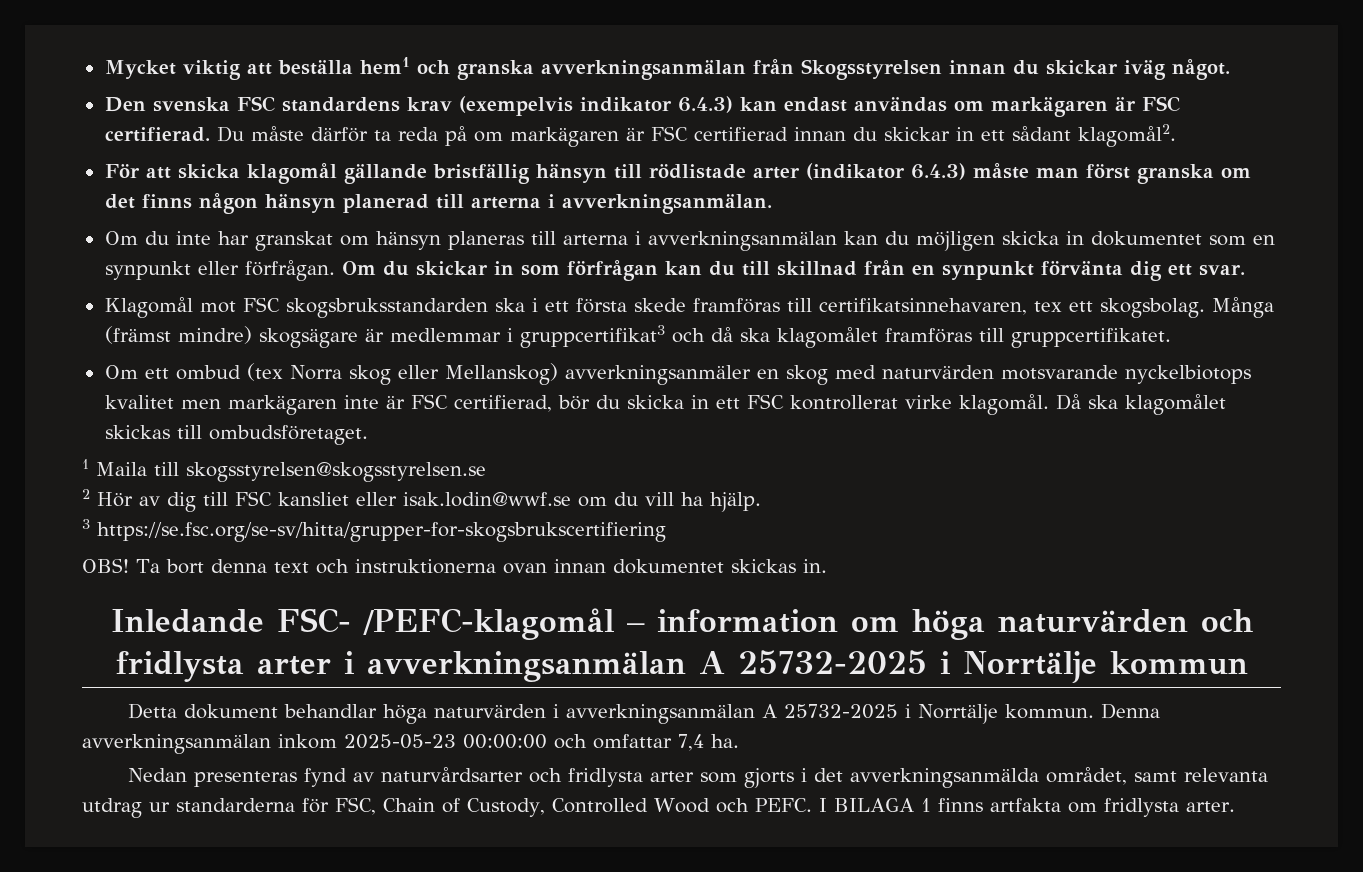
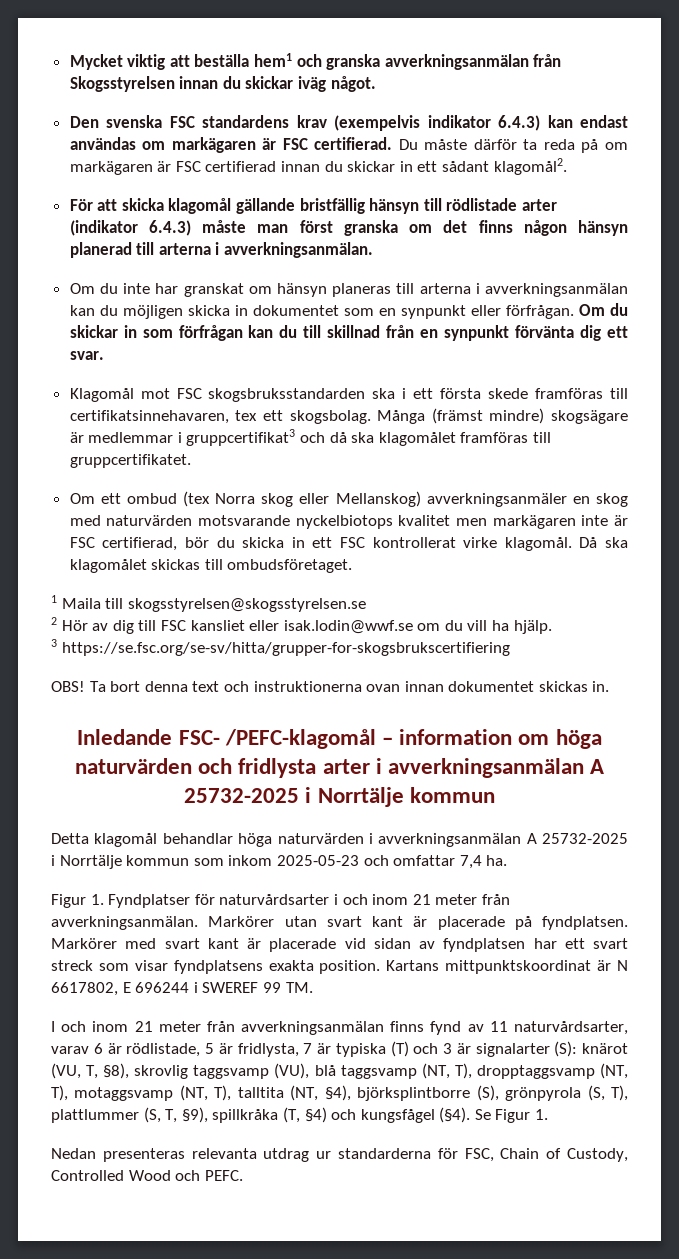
- Detta dokument behandlar höga naturvärden i avverkningsanmälan A 25732-2025 i Norrtälje kommun. Denna avverkningsanmälan inkom 2025-05-23 00:00:00 och omfattar 7,4 ha.
+ Detta klagomål behandlar höga naturvärden i avverkningsanmälan A 25732-2025 i Norrtälje kommun som inkom 2025-05-23 och omfattar 7,4 ha.
- Nedan presenteras fynd av naturvårdsarter och fridlysta arter som gjorts i det avverkningsanmälda området, samt relevanta utdrag ur standarderna för FSC, Chain of Custody, Controlled Wood och PEFC. I BILAGA 1 finns artfakta om fridlysta arter.
+ Figur 1. Fyndplatser för naturvårdsarter i och inom 21 meter från avverkningsanmälan. Markörer utan svart kant är placerade på fyndplatsen. Markörer med svart kant är placerade vid sidan av fyndplatsen har ett svart streck som visar fyndplatsens exakta position. Kartans mittpunktskoordinat är N 6617802, E 696244 i SWEREF 99 TM.
+ I och inom 21 meter från avverkningsanmälan finns fynd av 11 naturvårdsarter, varav 6 är rödlistade, 5 är fridlysta, 7 är typiska (T) och 3 är signalarter (S): knärot (VU, T, §8), skrovlig taggsvamp (VU), blå taggsvamp (NT, T), dropptaggsvamp (NT, T), motaggsvamp (NT, T), talltita (NT, §4), björksplintborre (S), grönpyrola (S, T), plattlummer (S, T, §9), spillkråka (T, §4) och kungsfågel (§4). Se Figur 1.
+ Nedan presenteras relevanta utdrag ur standarderna för FSC, Chain of Custody, Controlled Wood och PEFC.

